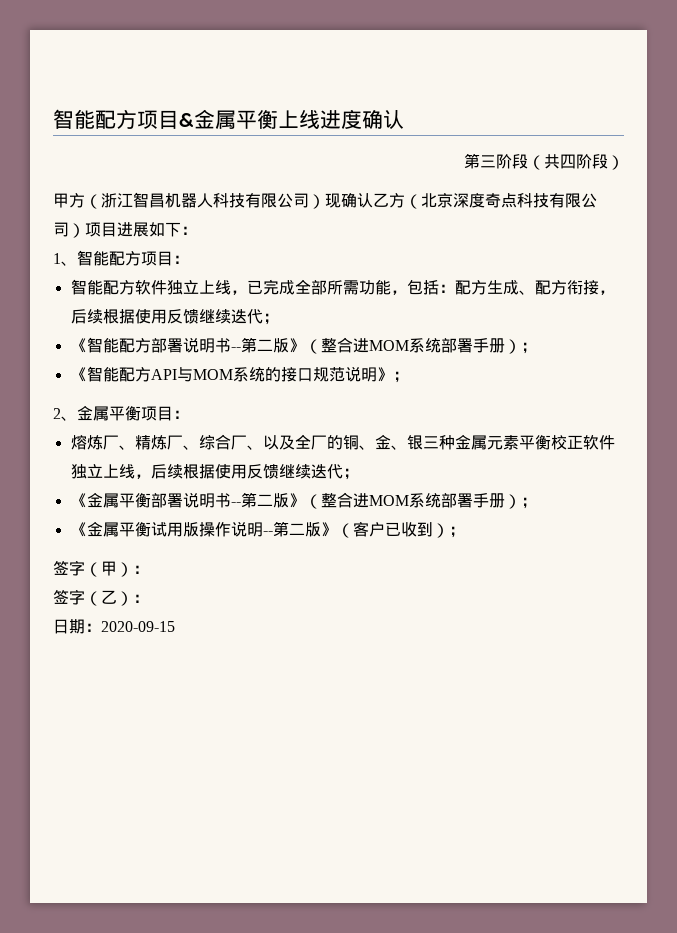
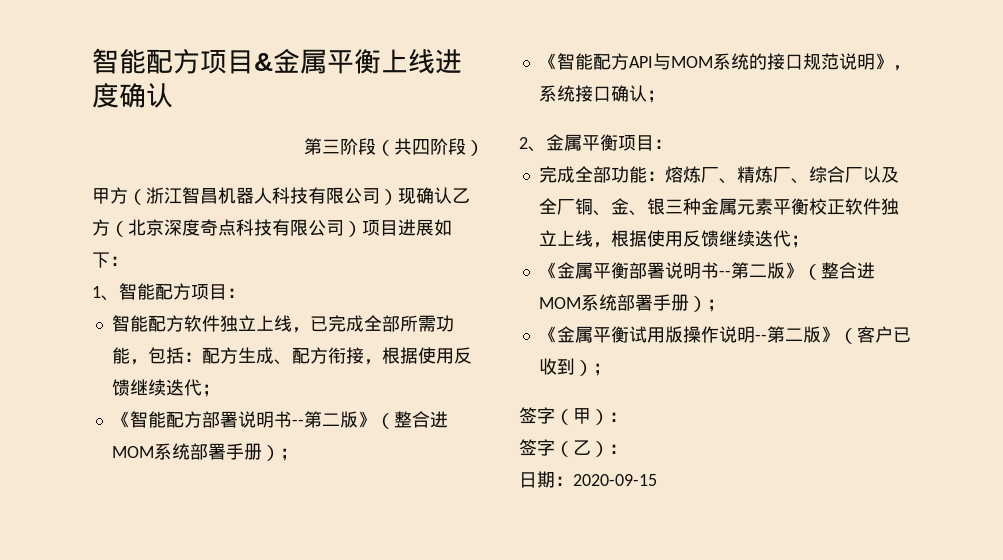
- 智能配方软件独立上线，已完成全部所需功能，包括：配方生成、配方衔接，后续根据使用反馈继续迭代；
+ 智能配方软件独立上线，已完成全部所需功能，包括：配方生成、配方衔接，根据使用反馈继续迭代；
- 《智能配方API与MOM系统的接口规范说明》；
+ 《智能配方API与MOM系统的接口规范说明》，系统接口确认；
- 熔炼厂、精炼厂、综合厂、以及全厂的铜、金、银三种金属元素平衡校正软件独立上线，后续根据使用反馈继续迭代；
+ 完成全部功能：熔炼厂、精炼厂、综合厂以及全厂铜、金、银三种金属元素平衡校正软件独立上线，根据使用反馈继续迭代；

